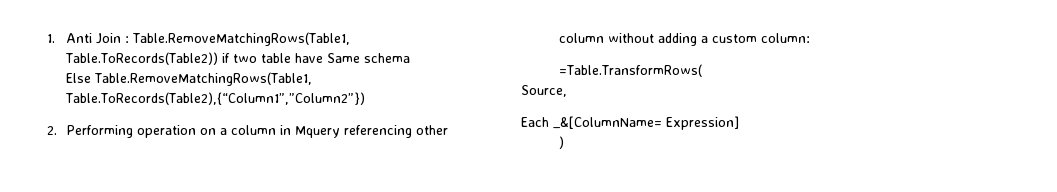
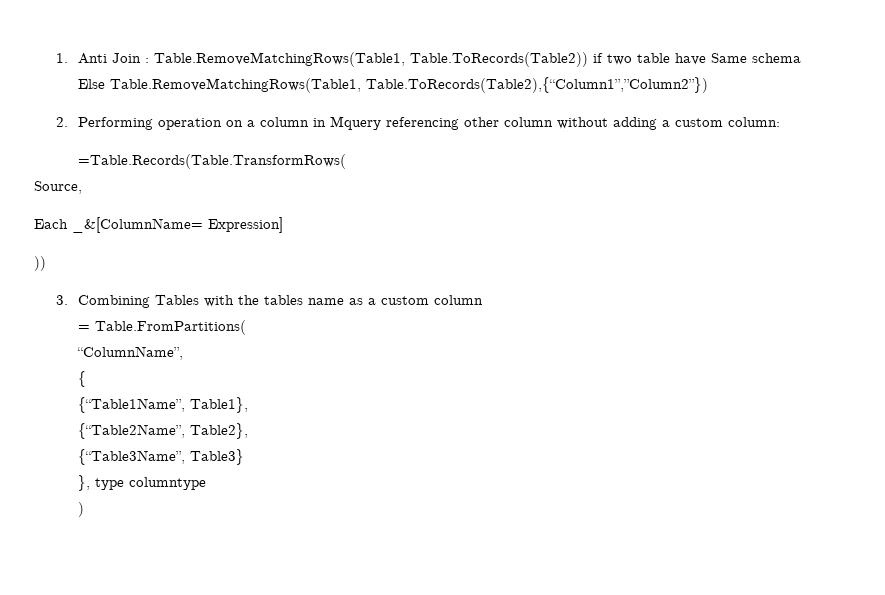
- =Table.TransformRows(
+ =Table.Records(Table.TransformRows(
+ ))
+ 3. Combining Tables with the tables name as a custom column
+ = Table.FromPartitions(
+ “ColumnName”,
+ {
+ {“Table1Name”, Table1},
+ {“Table2Name”, Table2},
+ {“Table3Name”, Table3}
+ }, type columntype

